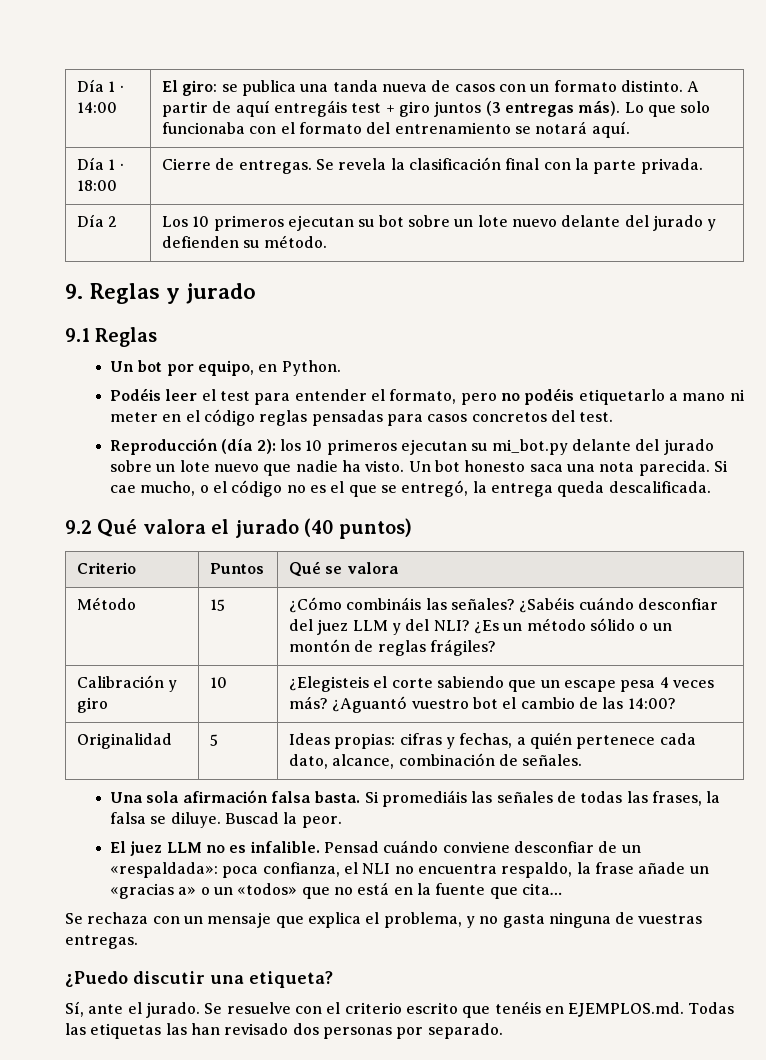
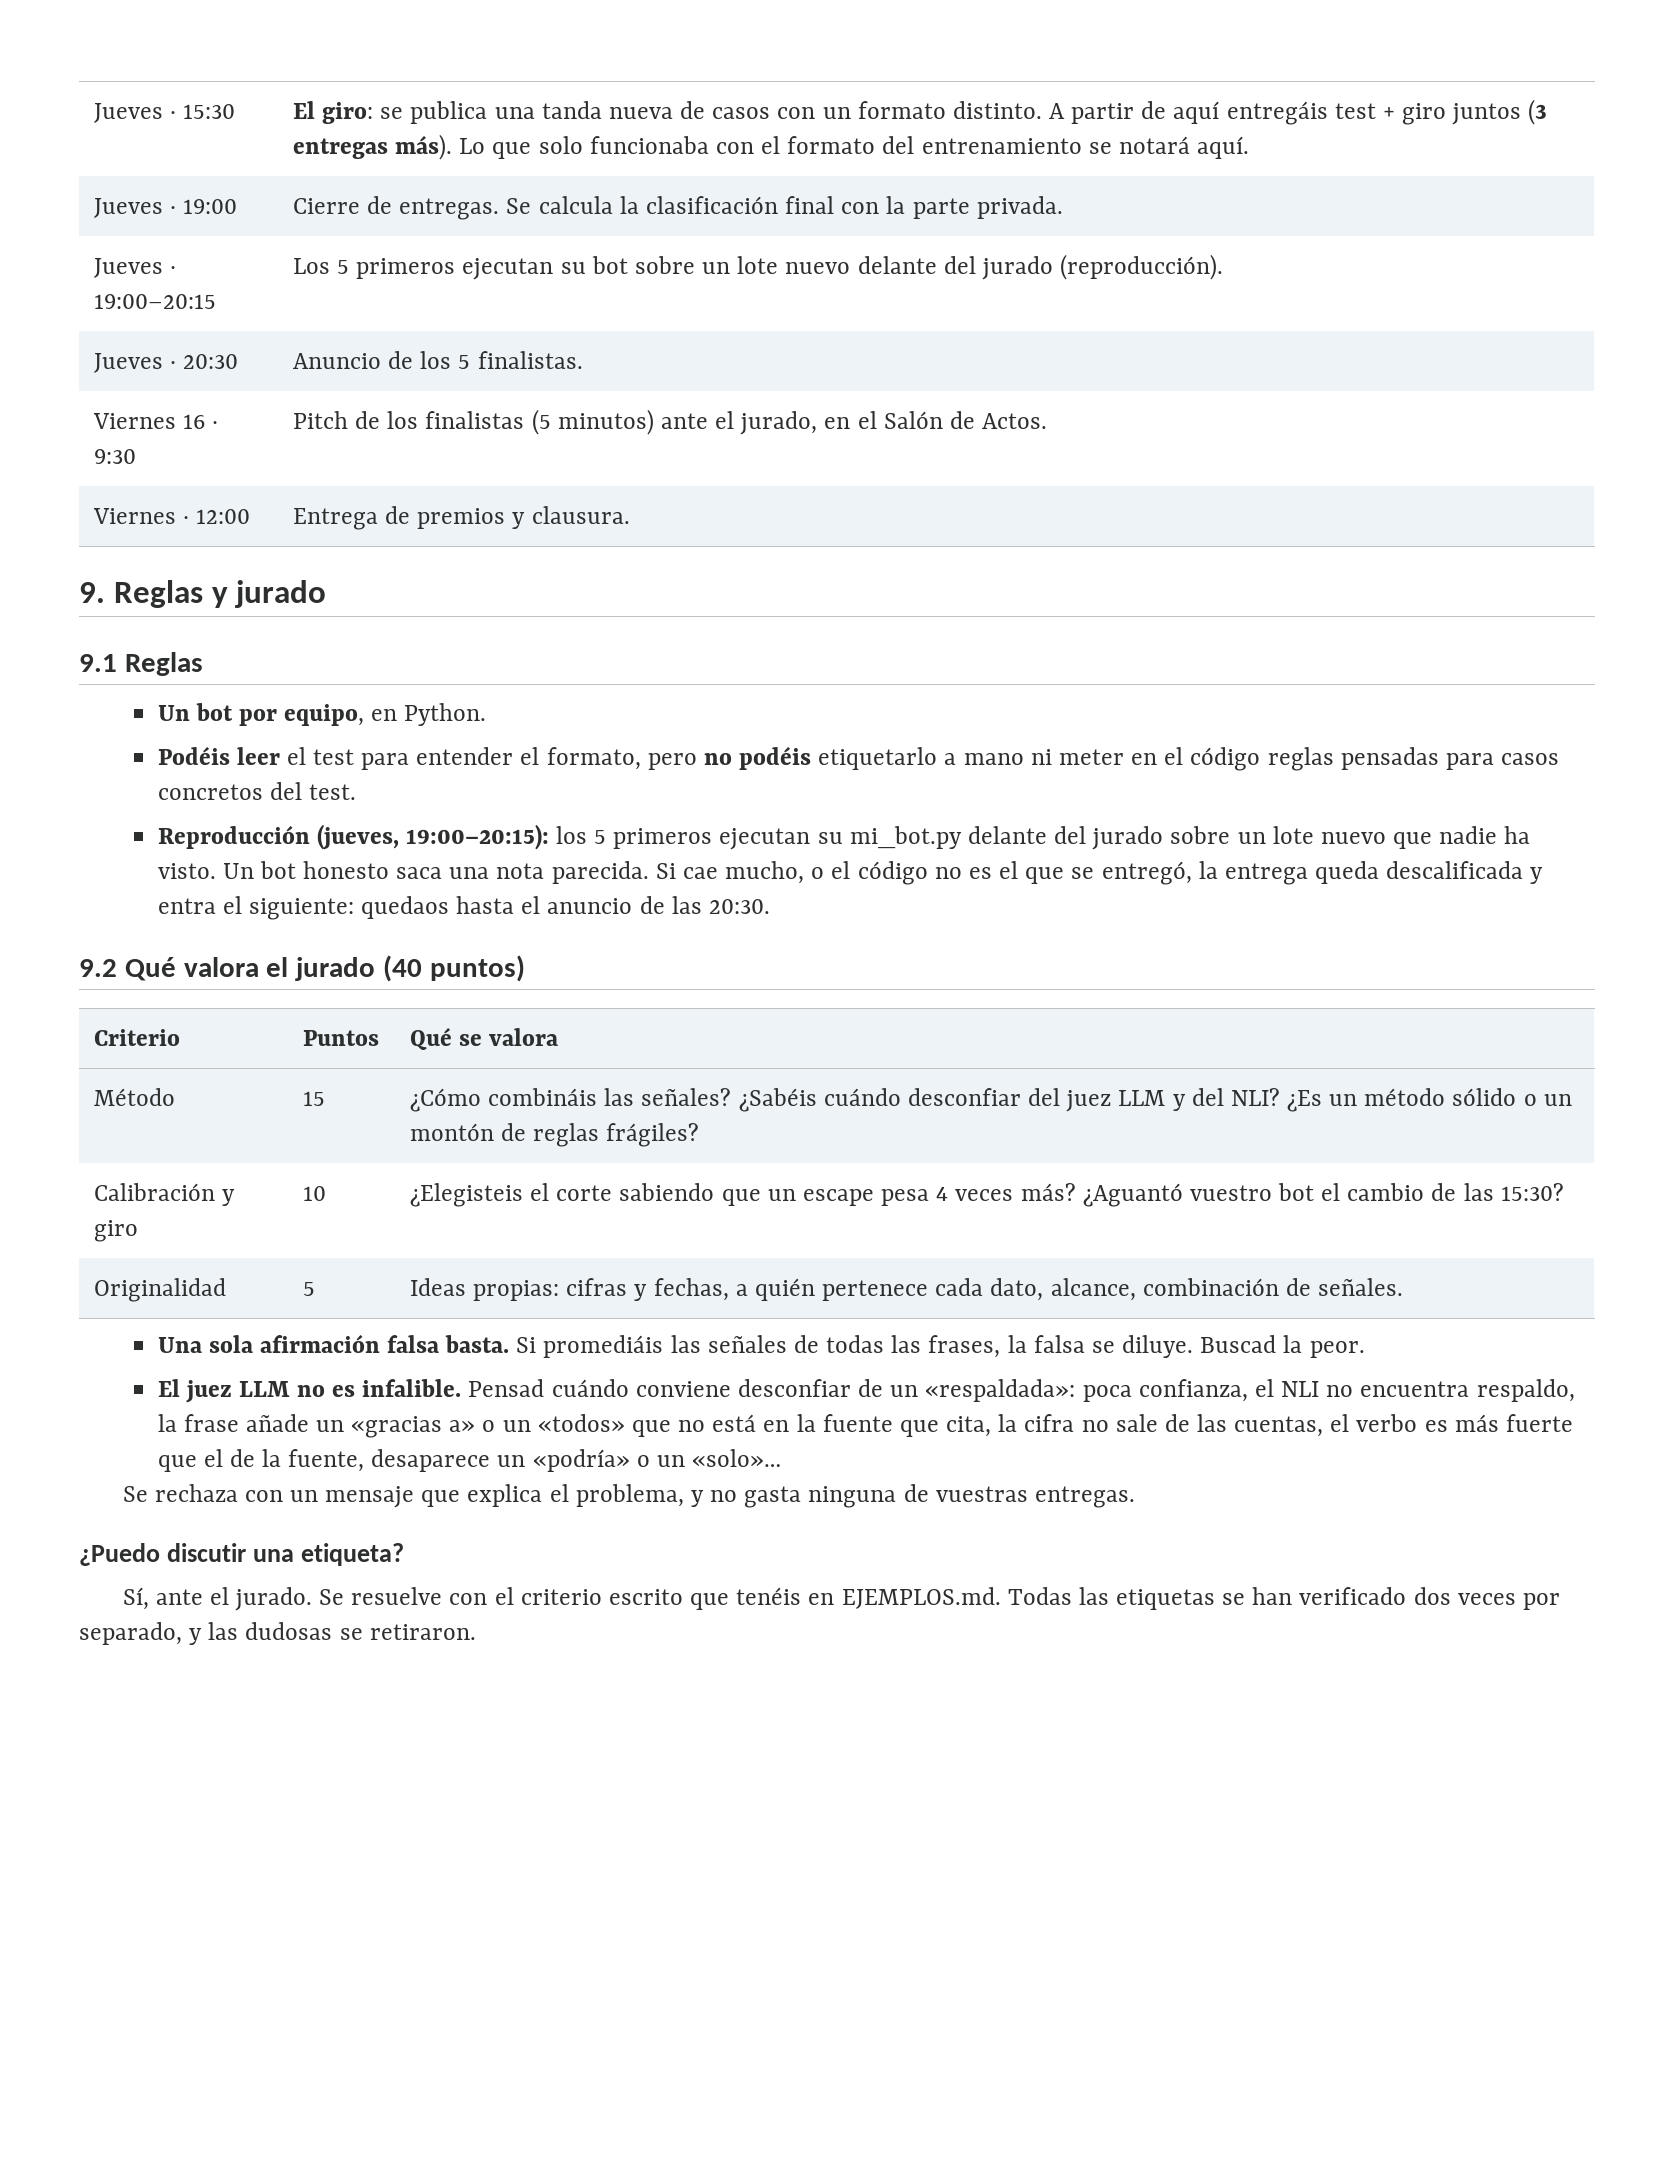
- Día 1 · 14:00
+ Jueves · 15:30
- Día 1 · 18:00 | Cierre de entregas. Se revela la clasificación final con la parte privada.
+ Jueves · 19:00 | Cierre de entregas. Se calcula la clasificación final con la parte privada.
- Día 2 | Los 10 primeros ejecutan su bot sobre un lote nuevo delante del jurado y defienden su método.
+ Jueves · 19:00–20:15 | Los 5 primeros ejecutan su bot sobre un lote nuevo delante del jurado (reproducción).
+ Jueves · 20:30 | Anuncio de los 5 finalistas.
+ Viernes 16 · 9:30 | Pitch de los finalistas (5 minutos) ante el jurado, en el Salón de Actos.
+ Viernes · 12:00 | Entrega de premios y clausura.
- Reproducción (día 2): los 10 primeros ejecutan su mi_bot.py delante del jurado sobre un lote nuevo que nadie ha visto.
+ Reproducción (jueves, 19:00–20:15): los 5 primeros ejecutan su mi_bot.py delante del jurado sobre un lote nuevo que nadie ha visto.
- Si cae mucho, o el código no es el que se entregó, la entrega queda descalificada.
+ Si cae mucho, o el código no es el que se entregó, la entrega queda descalificada y entra el siguiente: quedaos hasta el anuncio de las 20:30.
- Calibración y giro | 10 | ¿Elegisteis el corte sabiendo que un escape pesa 4 veces más? ¿Aguantó vuestro bot el cambio de las 14:00?
+ Calibración y giro | 10 | ¿Elegisteis el corte sabiendo que un escape pesa 4 veces más? ¿Aguantó vuestro bot el cambio de las 15:30?
- Pensad cuándo conviene desconfiar de un «respaldada»: poca confianza, el NLI no encuentra respaldo, la frase añade un «gracias a» o un «todos» que no está en la fuente que cita…
+ Pensad cuándo conviene desconfiar de un «respaldada»: poca confianza, el NLI no encuentra respaldo, la frase añade un «gracias a» o un «todos» que no está en la fuente que cita, la cifra no sale de las cuentas, el verbo es más fuerte que el de la fuente, desaparece un «podría» o un «solo»…
- Se resuelve con el criterio escrito que tenéis en EJEMPLOS.md. Todas las etiquetas las han revisado dos personas por separado.
+ Se resuelve con el criterio escrito que tenéis en EJEMPLOS.md. Todas las etiquetas se han verificado dos veces por separado, y las dudosas se retiraron.

